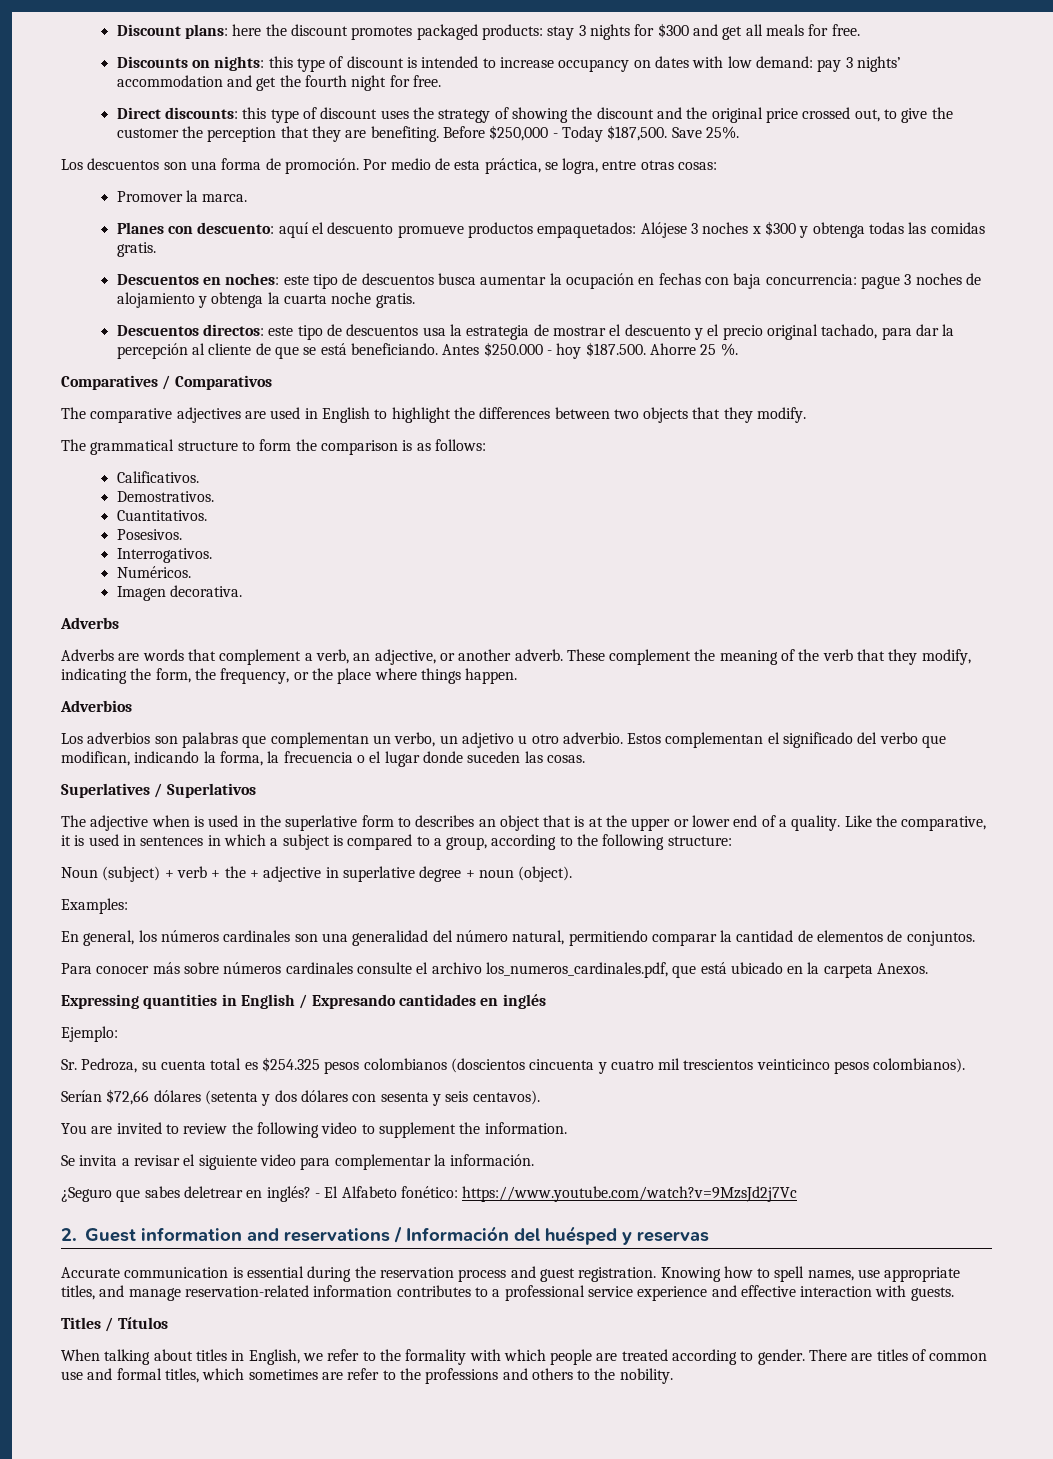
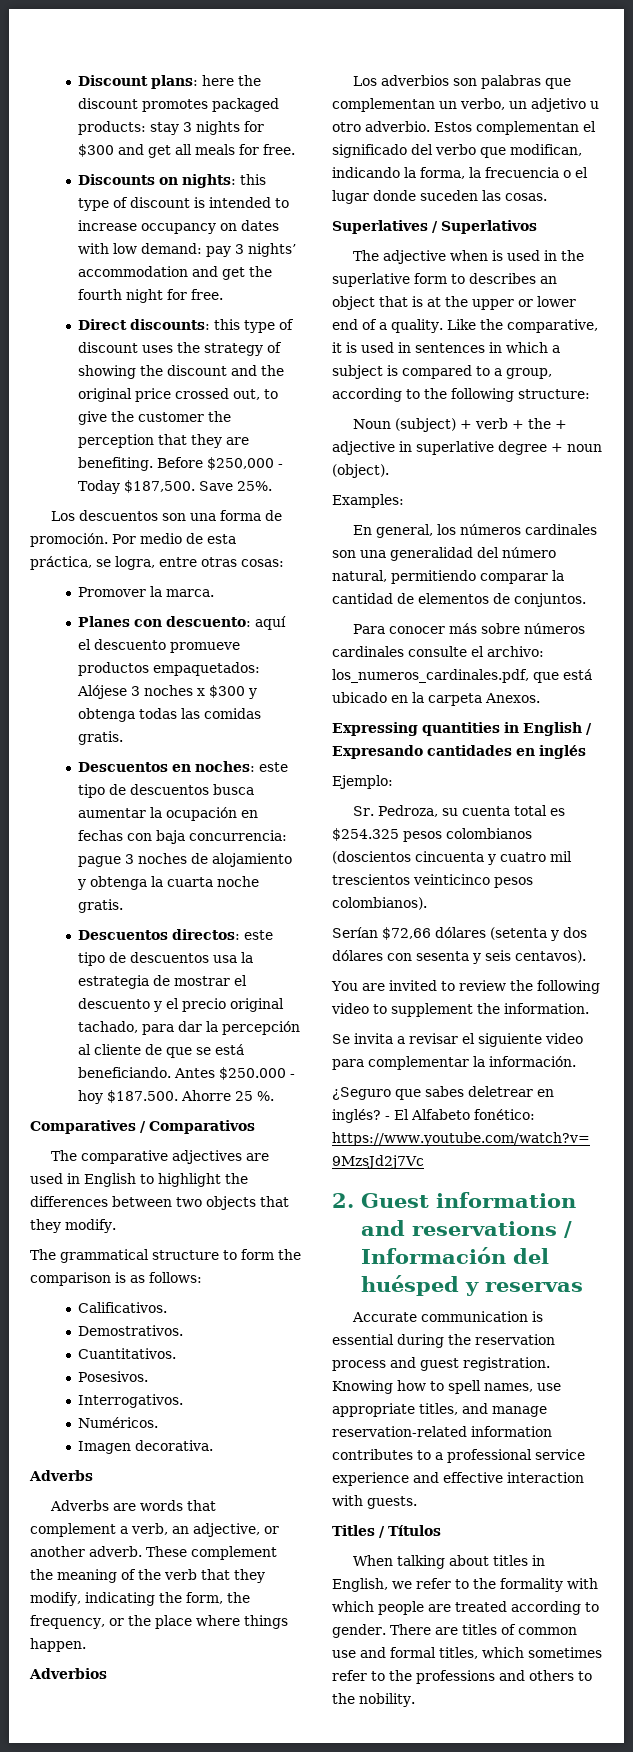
- Para conocer más sobre números cardinales consulte el archivo los_numeros_cardinales.pdf, que está ubicado en la carpeta Anexos.
+ Para conocer más sobre números cardinales consulte el archivo: los_numeros_cardinales.pdf, que está ubicado en la carpeta Anexos.
- There are titles of common use and formal titles, which sometimes are refer to the professions and others to the nobility.
+ There are titles of common use and formal titles, which sometimes refer to the professions and others to the nobility.

